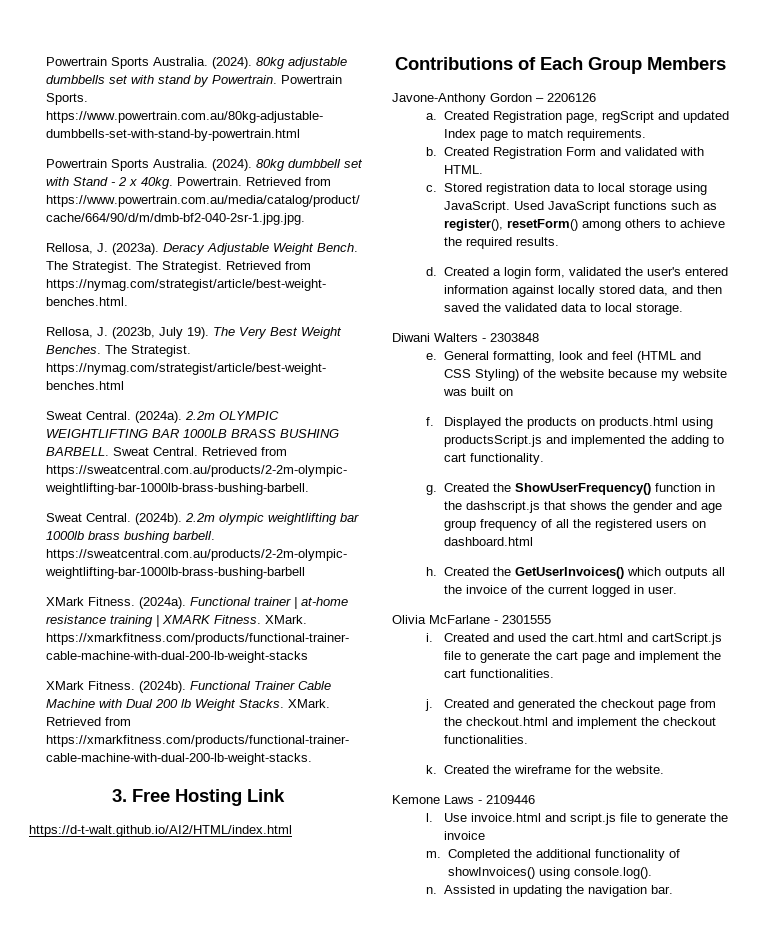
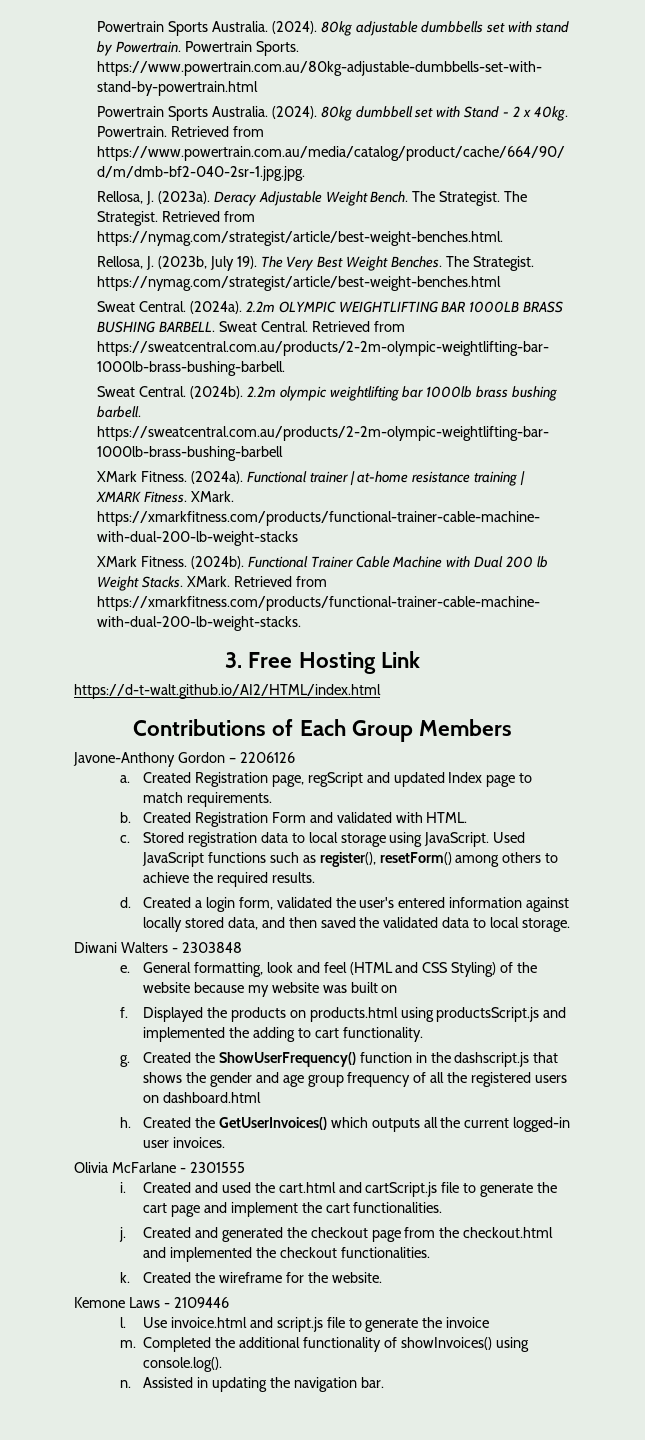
- Created the GetUserInvoices() which outputs all the invoice of the current logged in user.
+ Created the GetUserInvoices() which outputs all the current logged-in user invoices.
- Created and generated the checkout page from the checkout.html and implement the checkout functionalities.
+ Created and generated the checkout page from the checkout.html and implemented the checkout functionalities.

